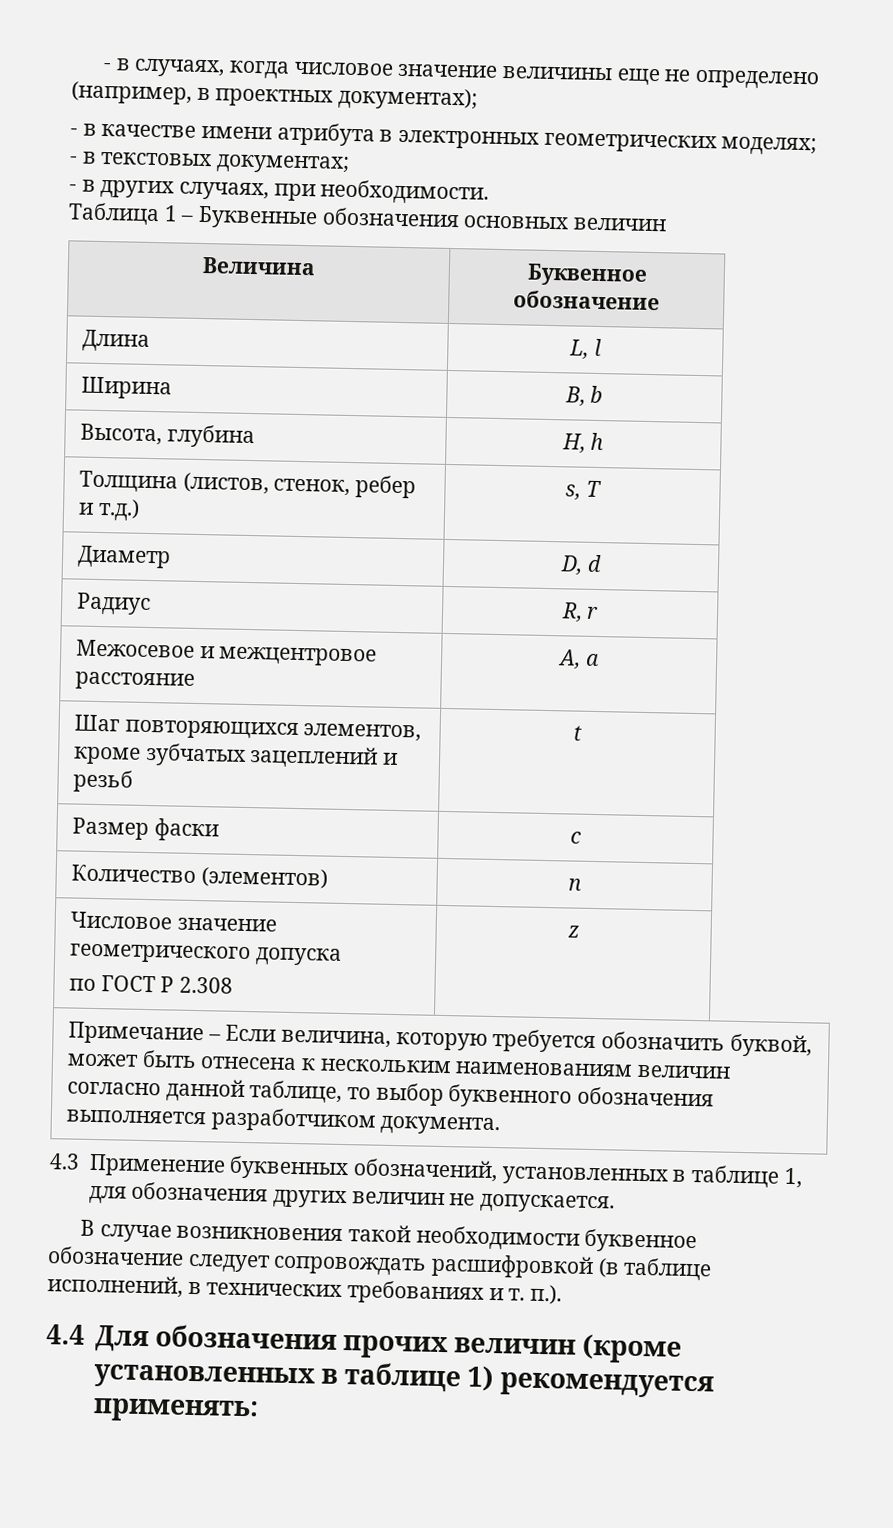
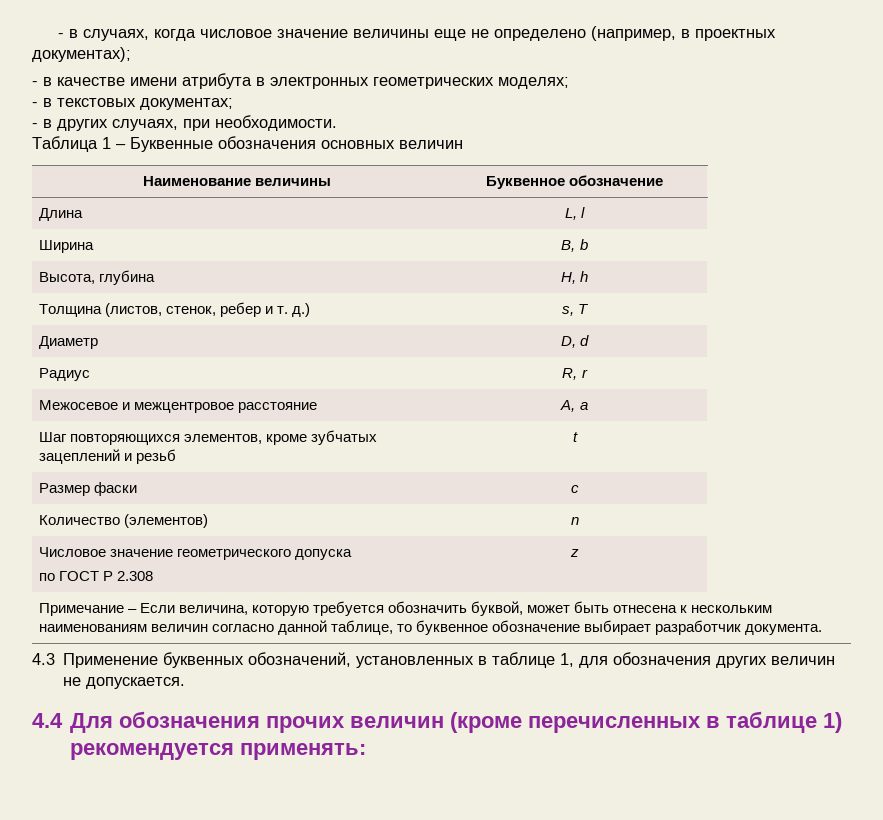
- Величина | Буквенное обозначение
+ Наименование величины | Буквенное обозначение
- Толщина (листов, стенок, ребер и т.д.) | s, T
+ Толщина (листов, стенок, ребер и т. д.) | s, T
- Примечание – Если величина, которую требуется обозначить буквой, может быть отнесена к нескольким наименованиям величин согласно данной таблице, то выбор буквенного обозначения выполняется разработчиком документа.
+ Примечание – Если величина, которую требуется обозначить буквой, может быть отнесена к нескольким наименованиям величин согласно данной таблице, то буквенное обозначение выбирает разработчик документа.
- В случае возникновения такой необходимости буквенное обозначение следует сопровождать расшифровкой (в таблице исполнений, в технических требованиях и т. п.).
- 4.4 Для обозначения прочих величин (кроме установленных в таблице 1) рекомендуется применять:
+ 4.4 Для обозначения прочих величин (кроме перечисленных в таблице 1) рекомендуется применять:

